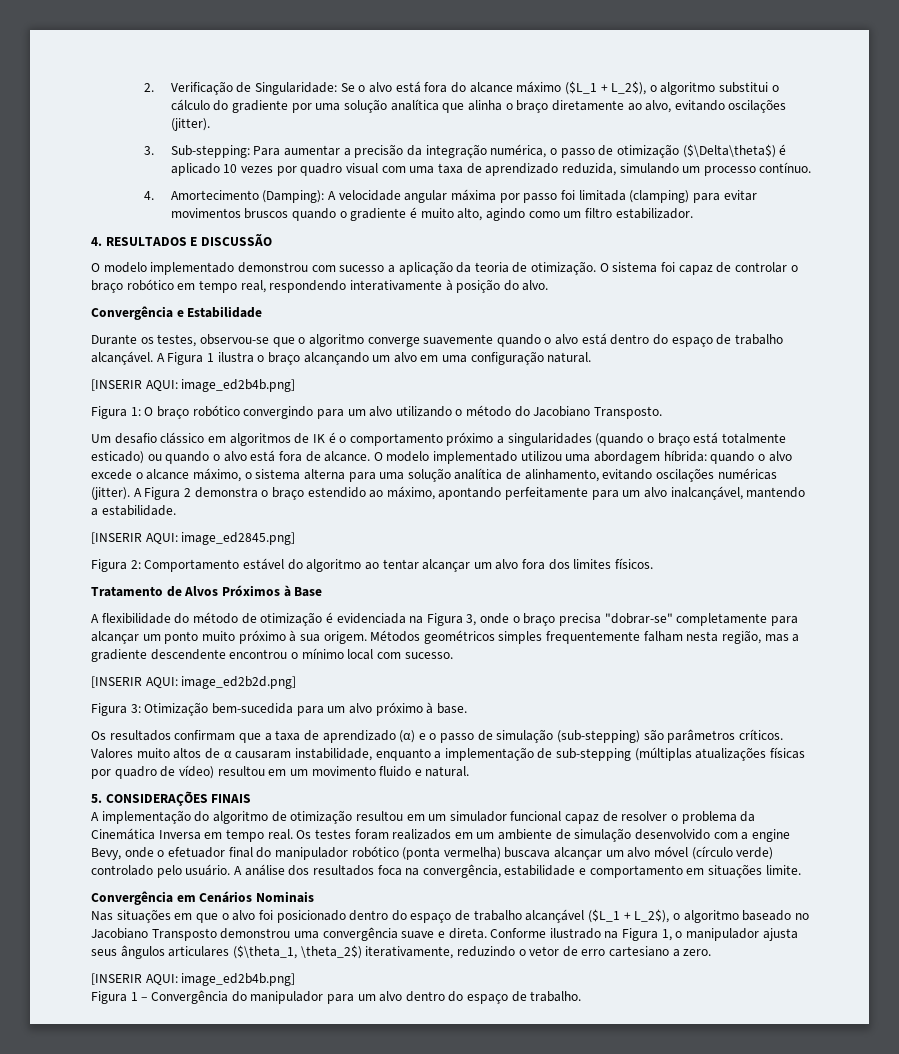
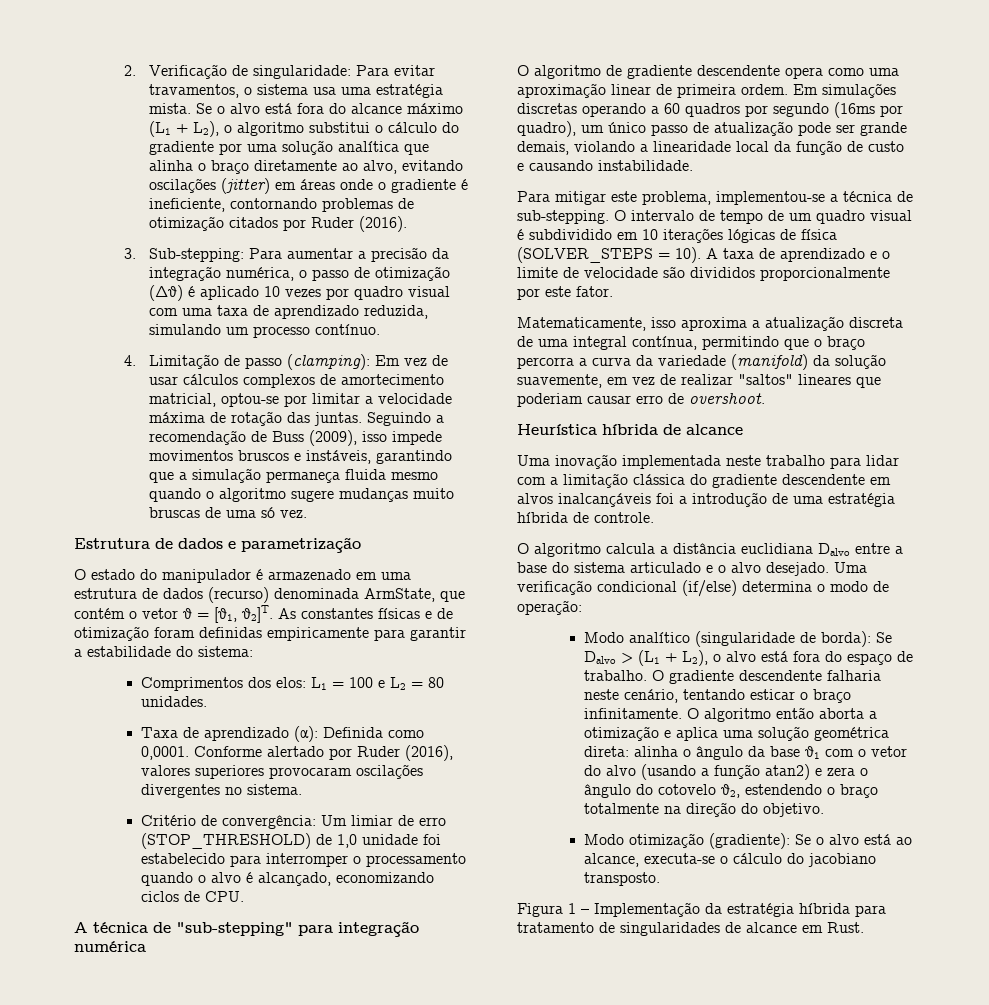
- 2. Verificação de Singularidade: Se o alvo está fora do alcance máximo ($L_1 + L_2$), o algoritmo substitui o cálculo do gradiente por uma solução analítica que alinha o braço diretamente ao alvo, evitando oscilações (jitter).
+ 2. Verificação de singularidade: Para evitar travamentos, o sistema usa uma estratégia mista. Se o alvo está fora do alcance máximo (L1 + L2), o algoritmo substitui o cálculo do gradiente por uma solução analítica que alinha o braço diretamente ao alvo, evitando oscilações (jitter) em áreas onde o gradiente é ineficiente, contornando problemas de otimização citados por Ruder (2016).
- 3. Sub-stepping: Para aumentar a precisão da integração numérica, o passo de otimização ($\Delta\theta$) é aplicado 10 vezes por quadro visual com uma taxa de aprendizado reduzida, simulando um processo contínuo.
+ 3. Sub-stepping: Para aumentar a precisão da integração numérica, o passo de otimização (∆θ) é aplicado 10 vezes por quadro visual com uma taxa de aprendizado reduzida, simulando um processo contínuo.
- 4. Amortecimento (Damping): A velocidade angular máxima por passo foi limitada (clamping) para evitar movimentos bruscos quando o gradiente é muito alto, agindo como um filtro estabilizador.
- 4. RESULTADOS E DISCUSSÃO
- O modelo implementado demonstrou com sucesso a aplicação da teoria de otimização. O sistema foi capaz de controlar o braço robótico em tempo real, respondendo interativamente à posição do alvo.
- Convergência e Estabilidade
- Durante os testes, observou-se que o algoritmo converge suavemente quando o alvo está dentro do espaço de trabalho alcançável. A Figura 1 ilustra o braço alcançando um alvo em uma configuração natural.
- [INSERIR AQUI: image_ed2b4b.png]
- Figura 1: O braço robótico convergindo para um alvo utilizando o método do Jacobiano Transposto.
- Um desafio clássico em algoritmos de IK é o comportamento próximo a singularidades (quando o braço está totalmente esticado) ou quando o alvo está fora de alcance. O modelo implementado utilizou uma abordagem híbrida: quando o alvo excede o alcance máximo, o sistema alterna para uma solução analítica de alinhamento, evitando oscilações numéricas (jitter). A Figura 2 demonstra o braço estendido ao máximo, apontando perfeitamente para um alvo inalcançável, mantendo a estabilidade.
- [INSERIR AQUI: image_ed2845.png]
- Figura 2: Comportamento estável do algoritmo ao tentar alcançar um alvo fora dos limites físicos.
- Tratamento de Alvos Próximos à Base
- A flexibilidade do método de otimização é evidenciada na Figura 3, onde o braço precisa "dobrar-se" completamente para alcançar um ponto muito próximo à sua origem. Métodos geométricos simples frequentemente falham nesta região, mas a gradiente descendente encontrou o mínimo local com sucesso.
- [INSERIR AQUI: image_ed2b2d.png]
- Figura 3: Otimização bem-sucedida para um alvo próximo à base.
- Os resultados confirmam que a taxa de aprendizado (α) e o passo de simulação (sub-stepping) são parâmetros críticos. Valores muito altos de α causaram instabilidade, enquanto a implementação de sub-stepping (múltiplas atualizações físicas por quadro de vídeo) resultou em um movimento fluido e natural.
- 5. CONSIDERAÇÕES FINAIS
- A implementação do algoritmo de otimização resultou em um simulador funcional capaz de resolver o problema da Cinemática Inversa em tempo real. Os testes foram realizados em um ambiente de simulação desenvolvido com a engine Bevy, onde o efetuador final do manipulador robótico (ponta vermelha) buscava alcançar um alvo móvel (círculo verde) controlado pelo usuário. A análise dos resultados foca na convergência, estabilidade e comportamento em situações limite.
- Convergência em Cenários Nominais
- Nas situações em que o alvo foi posicionado dentro do espaço de trabalho alcançável ($L_1 + L_2$), o algoritmo baseado no Jacobiano Transposto demonstrou uma convergência suave e direta. Conforme ilustrado na Figura 1, o manipulador ajusta seus ângulos articulares ($\theta_1, \theta_2$) iterativamente, reduzindo o vetor de erro cartesiano a zero.
- [INSERIR AQUI: image_ed2b4b.png]
- Figura 1 – Convergência do manipulador para um alvo dentro do espaço de trabalho.
+ 4. Limitação de passo (clamping): Em vez de usar cálculos complexos de amortecimento matricial, optou-se por limitar a velocidade máxima de rotação das juntas. Seguindo a recomendação de Buss (2009), isso impede movimentos bruscos e instáveis, garantindo que a simulação permaneça fluida mesmo quando o algoritmo sugere mudanças muito bruscas de uma só vez.
+ Estrutura de dados e parametrização
+ O estado do manipulador é armazenado em uma estrutura de dados (recurso) denominada ArmState, que contém o vetor θ = [θ1, θ2]T. As constantes físicas e de otimização foram definidas empiricamente para garantir a estabilidade do sistema:
+ Comprimentos dos elos: L1 = 100 e L2 = 80 unidades.
+ Taxa de aprendizado (α): Definida como 0,0001. Conforme alertado por Ruder (2016), valores superiores provocaram oscilações divergentes no sistema.
+ Critério de convergência: Um limiar de erro (STOP_THRESHOLD) de 1,0 unidade foi estabelecido para interromper o processamento quando o alvo é alcançado, economizando ciclos de CPU.
+ A técnica de "sub-stepping" para integração numérica
+ O algoritmo de gradiente descendente opera como uma aproximação linear de primeira ordem. Em simulações discretas operando a 60 quadros por segundo (16ms por quadro), um único passo de atualização pode ser grande demais, violando a linearidade local da função de custo e causando instabilidade.
+ Para mitigar este problema, implementou-se a técnica de sub-stepping. O intervalo de tempo de um quadro visual é subdividido em 10 iterações lógicas de física (SOLVER_STEPS = 10). A taxa de aprendizado e o limite de velocidade são divididos proporcionalmente por este fator.
+ Matematicamente, isso aproxima a atualização discreta de uma integral contínua, permitindo que o braço percorra a curva da variedade (manifold) da solução suavemente, em vez de realizar "saltos" lineares que poderiam causar erro de overshoot.
+ Heurística híbrida de alcance
+ Uma inovação implementada neste trabalho para lidar com a limitação clássica do gradiente descendente em alvos inalcançáveis foi a introdução de uma estratégia híbrida de controle.
+ O algoritmo calcula a distância euclidiana Dalvo entre a base do sistema articulado e o alvo desejado. Uma verificação condicional (if/else) determina o modo de operação:
+ Modo analítico (singularidade de borda): Se Dalvo > (L1 + L2), o alvo está fora do espaço de trabalho. O gradiente descendente falharia neste cenário, tentando esticar o braço infinitamente. O algoritmo então aborta a otimização e aplica uma solução geométrica direta: alinha o ângulo da base θ1 com o vetor do alvo (usando a função atan2) e zera o ângulo do cotovelo θ2, estendendo o braço totalmente na direção do objetivo.
+ Modo otimização (gradiente): Se o alvo está ao alcance, executa-se o cálculo do jacobiano transposto.
+ Figura 1 – Implementação da estratégia híbrida para tratamento de singularidades de alcance em Rust.

